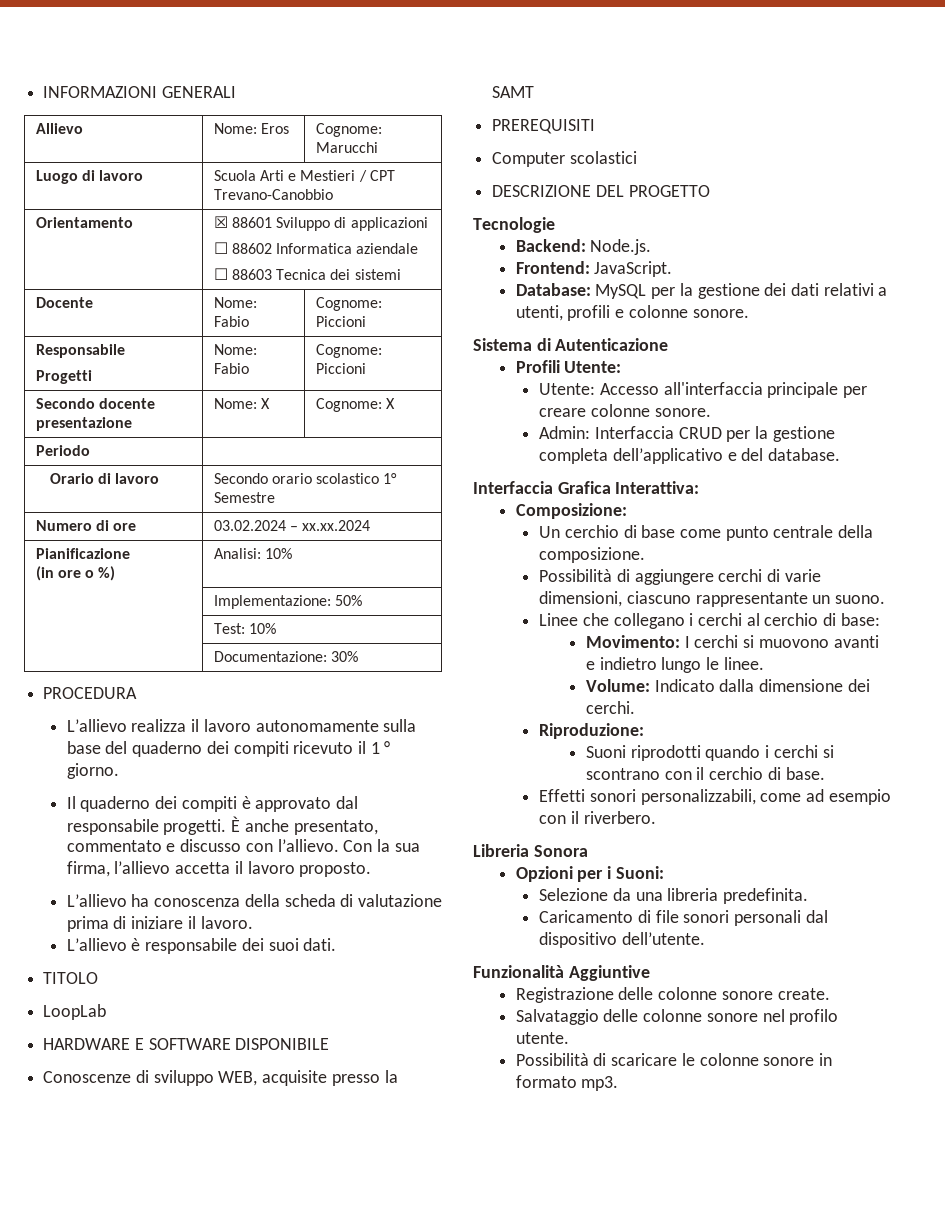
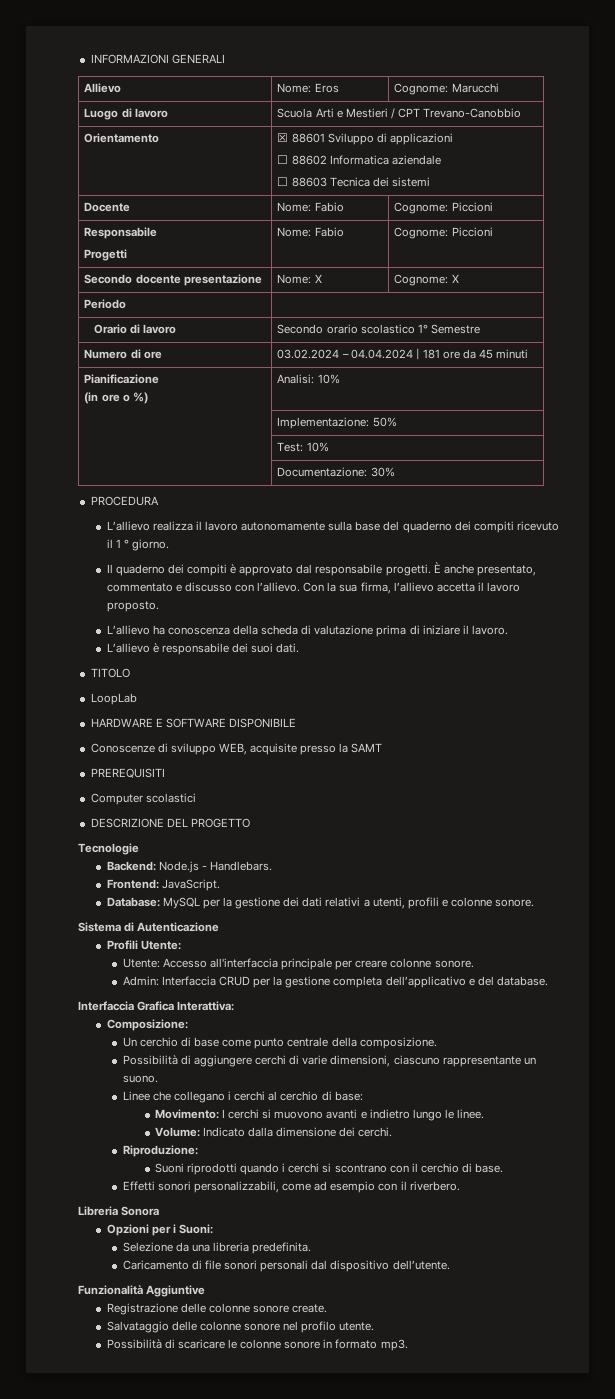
- Numero di ore | 03.02.2024 – xx.xx.2024
+ Numero di ore | 03.02.2024 – 04.04.2024 | 181 ore da 45 minuti
- Backend: Node.js.
+ Backend: Node.js - Handlebars.

